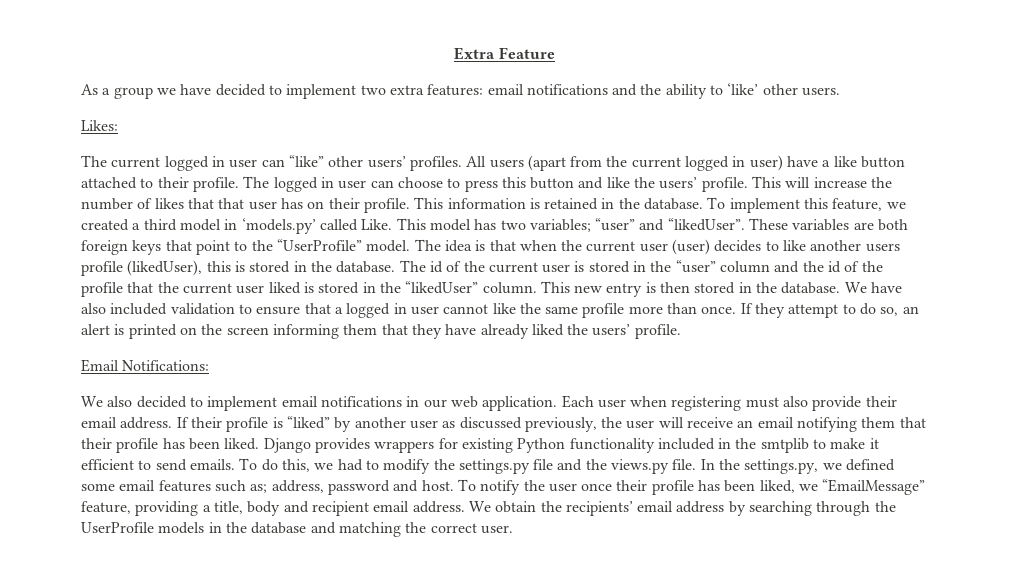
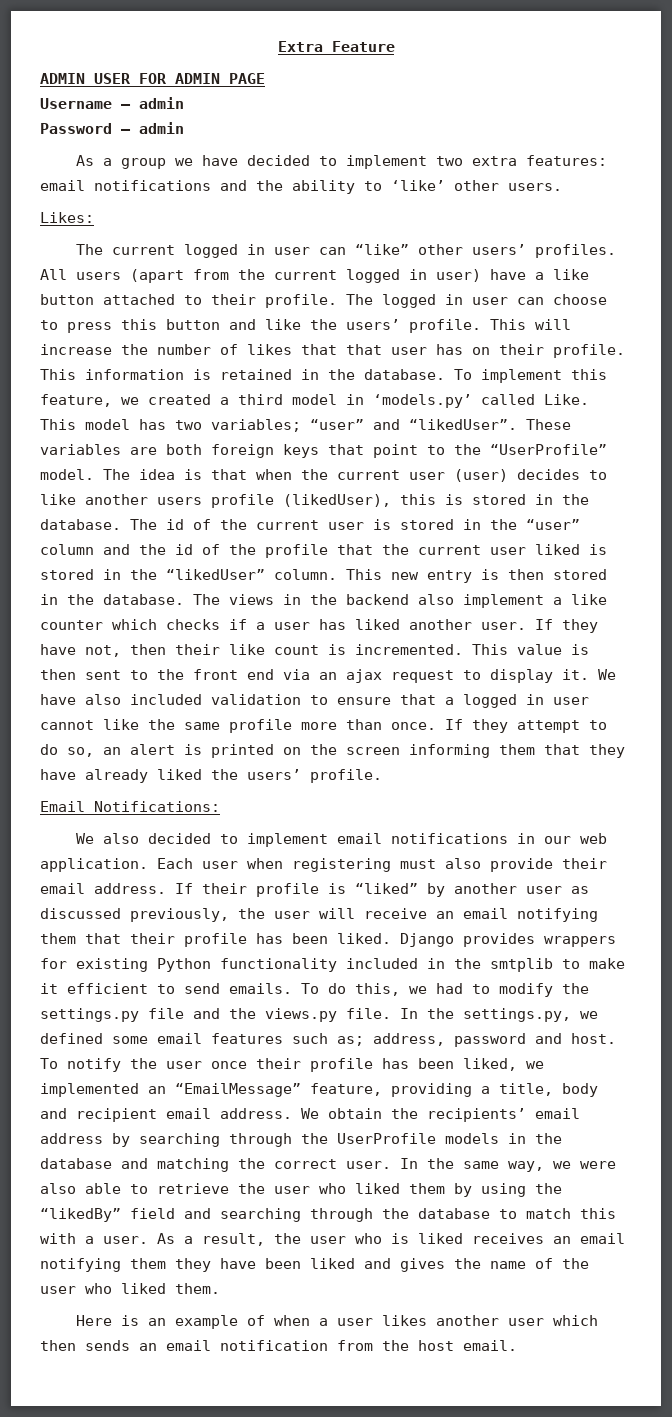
+ ADMIN USER FOR ADMIN PAGE
+ Username – admin
+ Password – admin
+ The views in the backend also implement a like counter which checks if a user has liked another user. If they have not, then their like count is incremented. This value is then sent to the front end via an ajax request to display it.
- To notify the user once their profile has been liked, we “EmailMessage” feature, providing a title, body and recipient email address.
+ To notify the user once their profile has been liked, we implemented an “EmailMessage” feature, providing a title, body and recipient email address.
+ In the same way, we were also able to retrieve the user who liked them by using the “likedBy” field and searching through the database to match this with a user. As a result, the user who is liked receives an email notifying them they have been liked and gives the name of the user who liked them.
+ Here is an example of when a user likes another user which then sends an email notification from the host email.

